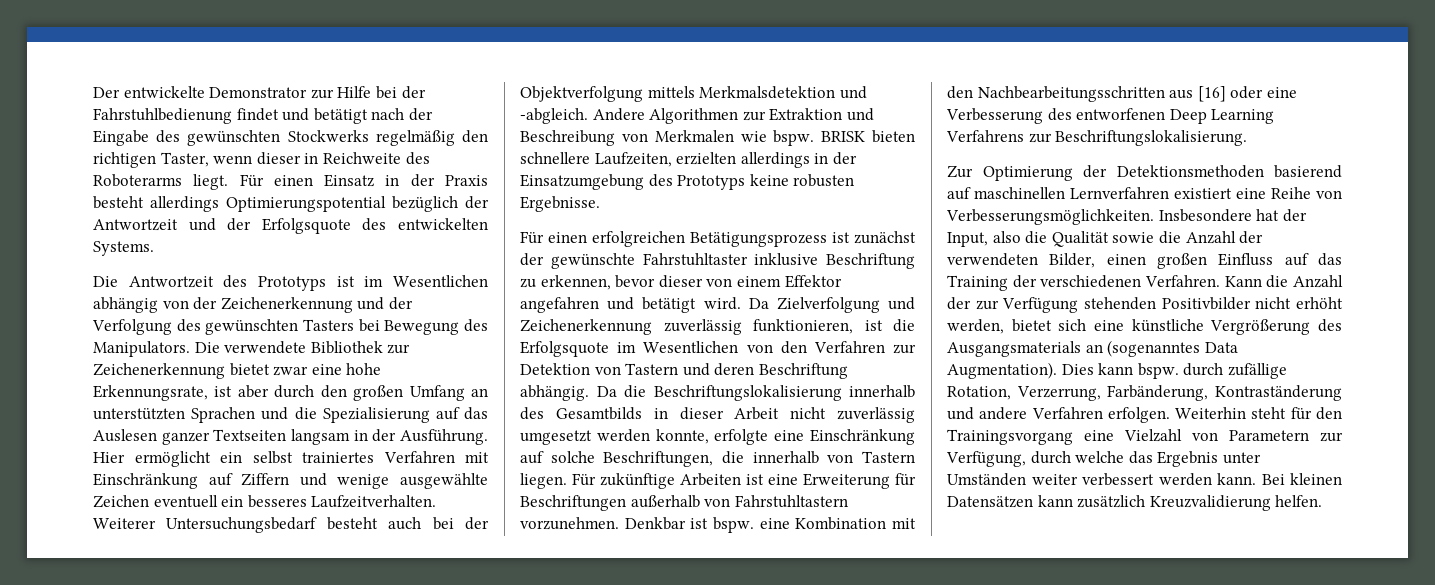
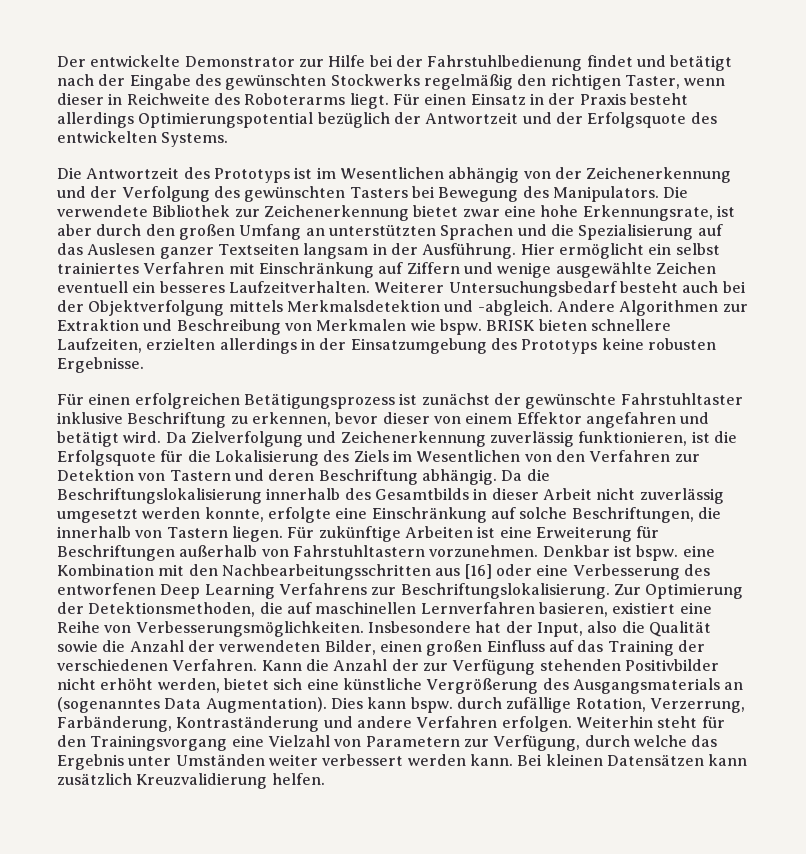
- Da Zielverfolgung und Zeichenerkennung zuverlässig funktionieren, ist die Erfolgsquote im Wesentlichen von den Verfahren zur Detektion von Tastern und deren Beschriftung abhängig.
+ Da Zielverfolgung und Zeichenerkennung zuverlässig funktionieren, ist die Erfolgsquote für die Lokalisierung des Ziels im Wesentlichen von den Verfahren zur Detektion von Tastern und deren Beschriftung abhängig.
- Denkbar ist bspw. eine Kombination mit den Nachbearbeitungsschritten aus [16] oder eine Verbesserung des entworfenen Deep Learning Verfahrens zur Beschriftungslokalisierung.
- Zur Optimierung der Detektionsmethoden basierend auf maschinellen Lernverfahren existiert eine Reihe von Verbesserungsmöglichkeiten.
+ Denkbar ist bspw. eine Kombination mit den Nachbearbeitungsschritten aus [16] oder eine Verbesserung des entworfenen Deep Learning Verfahrens zur Beschriftungslokalisierung. Zur Optimierung der Detektionsmethoden, die auf maschinellen Lernverfahren basieren, existiert eine Reihe von Verbesserungsmöglichkeiten.

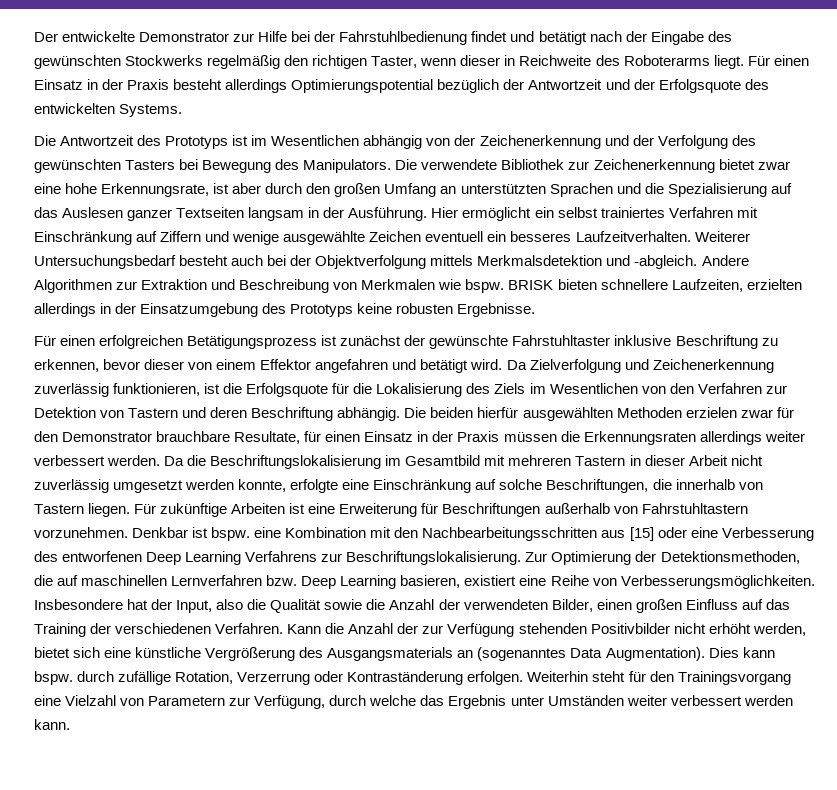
- Da die Beschriftungslokalisierung innerhalb des Gesamtbilds in dieser Arbeit nicht zuverlässig umgesetzt werden konnte, erfolgte eine Einschränkung auf solche Beschriftungen, die innerhalb von Tastern liegen.
+ Die beiden hierfür ausgewählten Methoden erzielen zwar für den Demonstrator brauchbare Resultate, für einen Einsatz in der Praxis müssen die Erkennungsraten allerdings weiter verbessert werden. Da die Beschriftungslokalisierung im Gesamtbild mit mehreren Tastern in dieser Arbeit nicht zuverlässig umgesetzt werden konnte, erfolgte eine Einschränkung auf solche Beschriftungen, die innerhalb von Tastern liegen.
- Denkbar ist bspw. eine Kombination mit den Nachbearbeitungsschritten aus [16] oder eine Verbesserung des entworfenen Deep Learning Verfahrens zur Beschriftungslokalisierung.
+ Denkbar ist bspw. eine Kombination mit den Nachbearbeitungsschritten aus [15] oder eine Verbesserung des entworfenen Deep Learning Verfahrens zur Beschriftungslokalisierung.
- Zur Optimierung der Detektionsmethoden, die auf maschinellen Lernverfahren basieren, existiert eine Reihe von Verbesserungsmöglichkeiten.
+ Zur Optimierung der Detektionsmethoden, die auf maschinellen Lernverfahren bzw. Deep Learning basieren, existiert eine Reihe von Verbesserungsmöglichkeiten.
- Dies kann bspw. durch zufällige Rotation, Verzerrung, Farbänderung, Kontraständerung und andere Verfahren erfolgen.
+ Dies kann bspw. durch zufällige Rotation, Verzerrung oder Kontraständerung erfolgen.
- Bei kleinen Datensätzen kann zusätzlich Kreuzvalidierung helfen.

